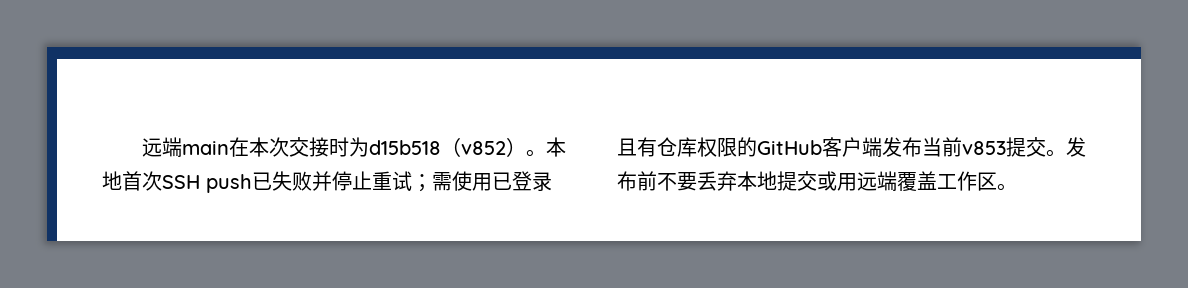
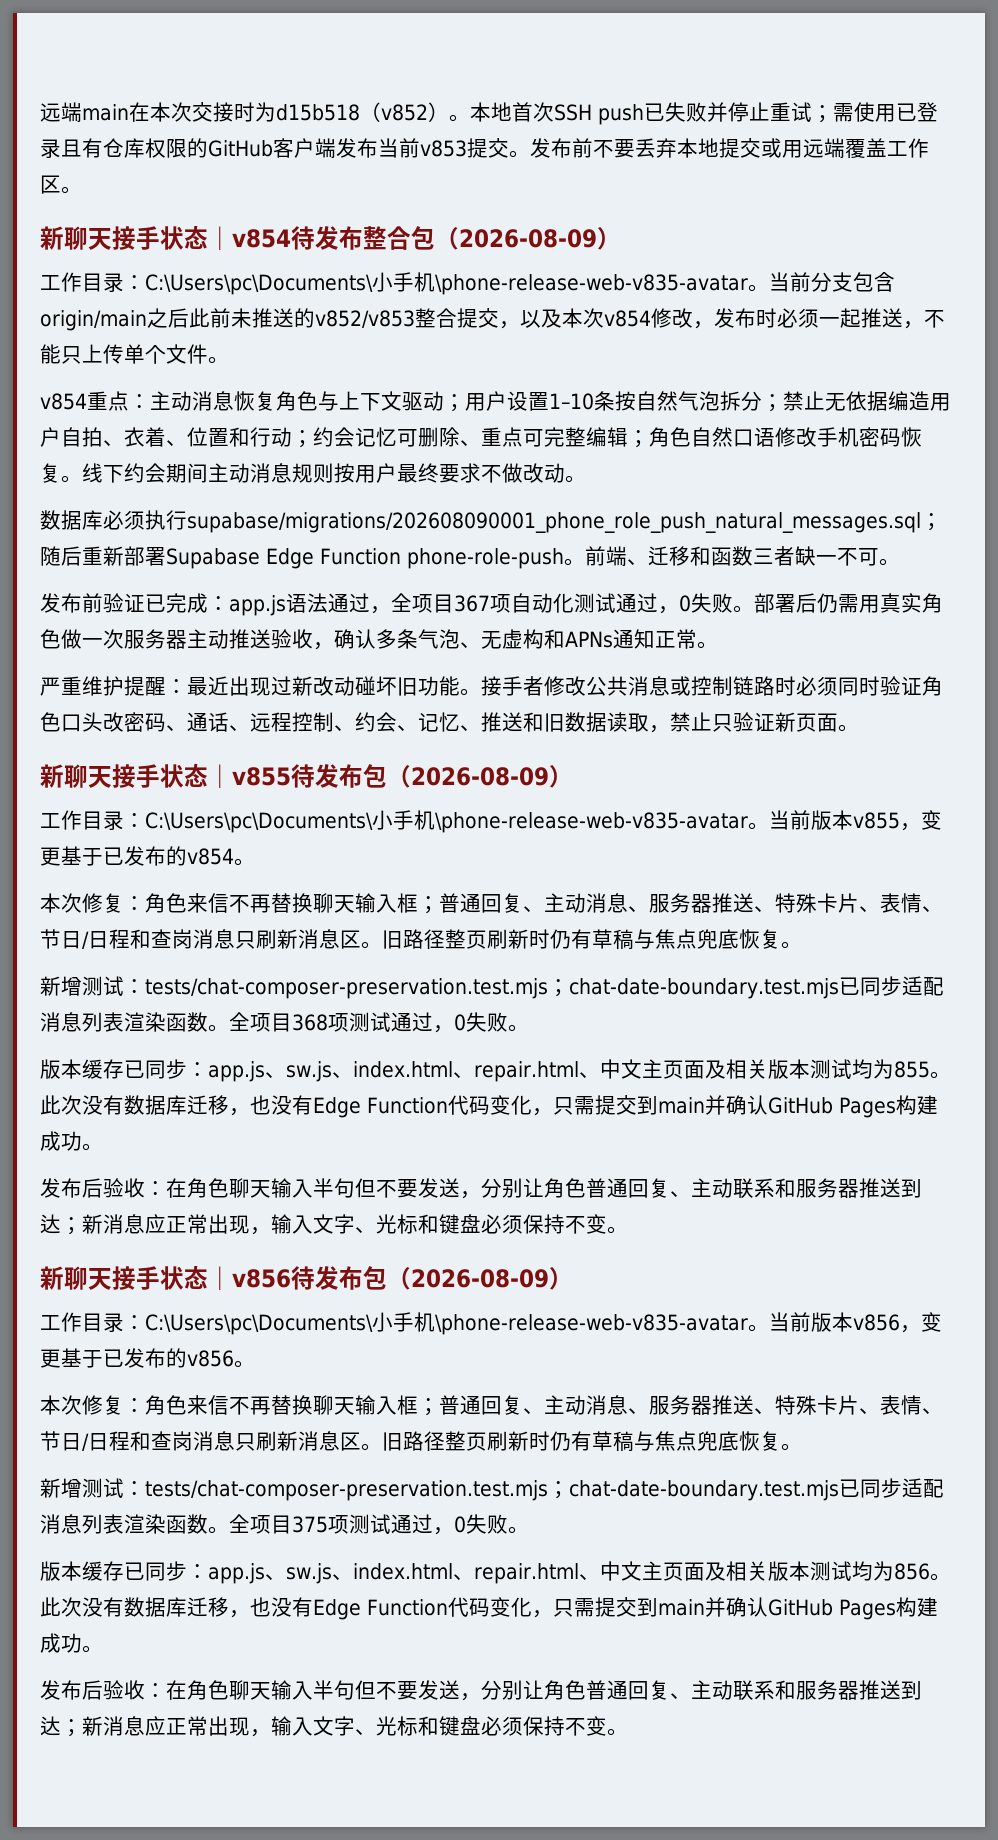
+ 新聊天接手状态｜v854待发布整合包（2026-08-09）
+ 工作目录：C:\Users\pc\Documents\小手机\phone-release-web-v835-avatar。当前分支包含origin/main之后此前未推送的v852/v853整合提交，以及本次v854修改，发布时必须一起推送，不能只上传单个文件。
+ v854重点：主动消息恢复角色与上下文驱动；用户设置1–10条按自然气泡拆分；禁止无依据编造用户自拍、衣着、位置和行动；约会记忆可删除、重点可完整编辑；角色自然口语修改手机密码恢复。线下约会期间主动消息规则按用户最终要求不做改动。
+ 数据库必须执行supabase/migrations/202608090001_phone_role_push_natural_messages.sql；随后重新部署Supabase Edge Function phone-role-push。前端、迁移和函数三者缺一不可。
+ 发布前验证已完成：app.js语法通过，全项目367项自动化测试通过，0失败。部署后仍需用真实角色做一次服务器主动推送验收，确认多条气泡、无虚构和APNs通知正常。
+ 严重维护提醒：最近出现过新改动碰坏旧功能。接手者修改公共消息或控制链路时必须同时验证角色口头改密码、通话、远程控制、约会、记忆、推送和旧数据读取，禁止只验证新页面。
+ 新聊天接手状态｜v855待发布包（2026-08-09）
+ 工作目录：C:\Users\pc\Documents\小手机\phone-release-web-v835-avatar。当前版本v855，变更基于已发布的v854。
+ 本次修复：角色来信不再替换聊天输入框；普通回复、主动消息、服务器推送、特殊卡片、表情、节日/日程和查岗消息只刷新消息区。旧路径整页刷新时仍有草稿与焦点兜底恢复。
+ 新增测试：tests/chat-composer-preservation.test.mjs；chat-date-boundary.test.mjs已同步适配消息列表渲染函数。全项目368项测试通过，0失败。
+ 版本缓存已同步：app.js、sw.js、index.html、repair.html、中文主页面及相关版本测试均为855。此次没有数据库迁移，也没有Edge Function代码变化，只需提交到main并确认GitHub Pages构建成功。
+ 发布后验收：在角色聊天输入半句但不要发送，分别让角色普通回复、主动联系和服务器推送到达；新消息应正常出现，输入文字、光标和键盘必须保持不变。
+ 新聊天接手状态｜v856待发布包（2026-08-09）
+ 工作目录：C:\Users\pc\Documents\小手机\phone-release-web-v835-avatar。当前版本v856，变更基于已发布的v856。
+ 本次修复：角色来信不再替换聊天输入框；普通回复、主动消息、服务器推送、特殊卡片、表情、节日/日程和查岗消息只刷新消息区。旧路径整页刷新时仍有草稿与焦点兜底恢复。
+ 新增测试：tests/chat-composer-preservation.test.mjs；chat-date-boundary.test.mjs已同步适配消息列表渲染函数。全项目375项测试通过，0失败。
+ 版本缓存已同步：app.js、sw.js、index.html、repair.html、中文主页面及相关版本测试均为856。此次没有数据库迁移，也没有Edge Function代码变化，只需提交到main并确认GitHub Pages构建成功。
+ 发布后验收：在角色聊天输入半句但不要发送，分别让角色普通回复、主动联系和服务器推送到达；新消息应正常出现，输入文字、光标和键盘必须保持不变。

